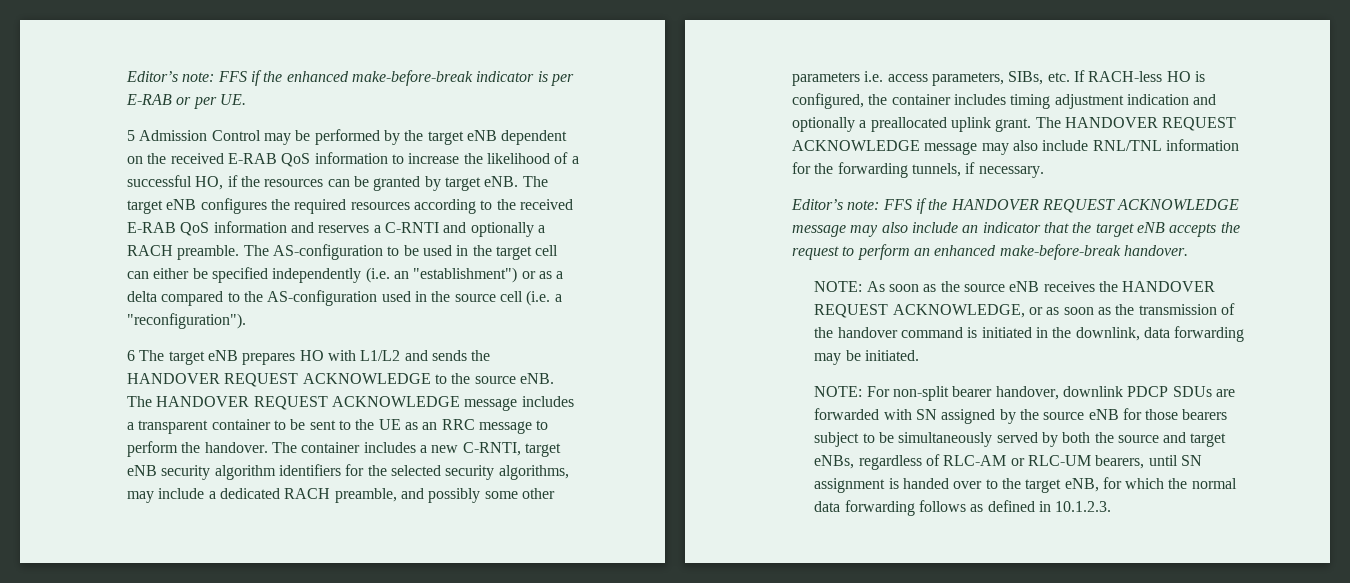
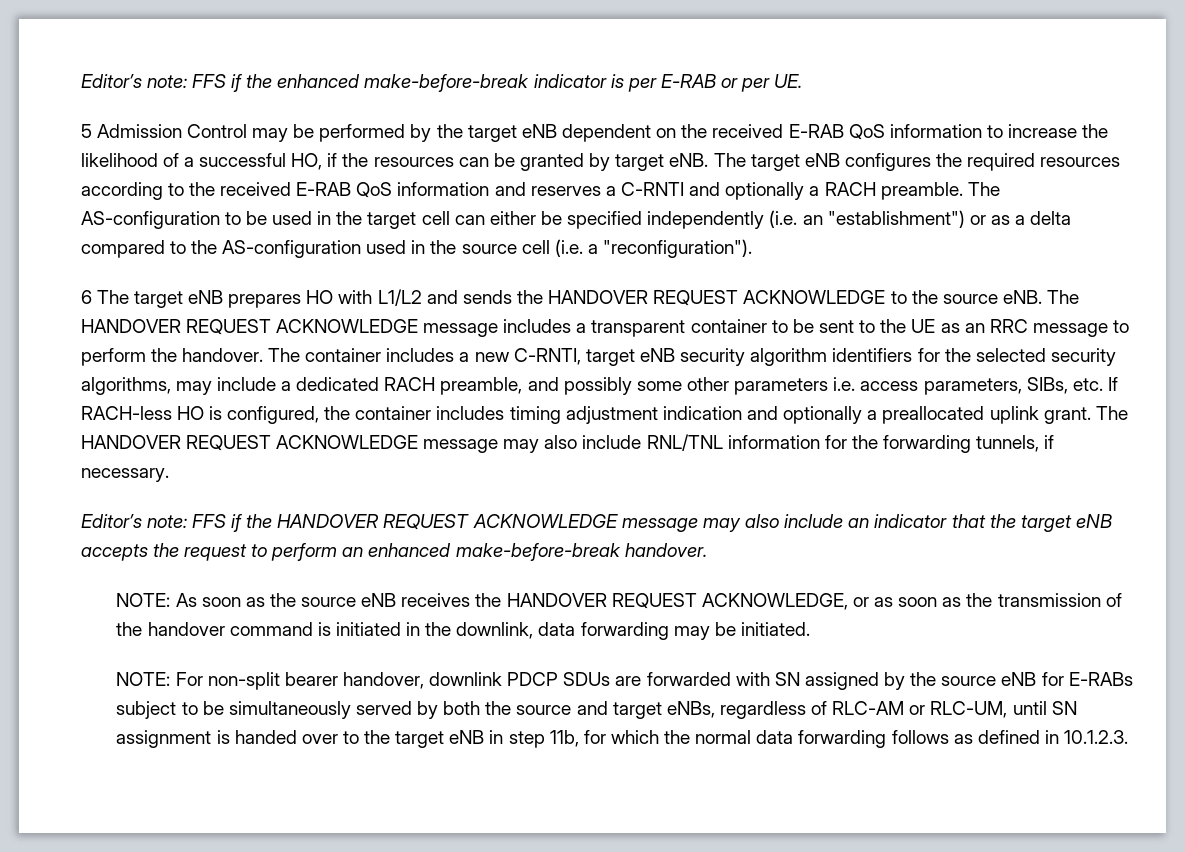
- NOTE: For non-split bearer handover, downlink PDCP SDUs are forwarded with SN assigned by the source eNB for those bearers subject to be simultaneously served by both the source and target eNBs, regardless of RLC-AM or RLC-UM bearers, until SN assignment is handed over to the target eNB, for which the normal data forwarding follows as defined in 10.1.2.3.
+ NOTE: For non-split bearer handover, downlink PDCP SDUs are forwarded with SN assigned by the source eNB for E-RABs subject to be simultaneously served by both the source and target eNBs, regardless of RLC-AM or RLC-UM, until SN assignment is handed over to the target eNB in step 11b, for which the normal data forwarding follows as defined in 10.1.2.3.

